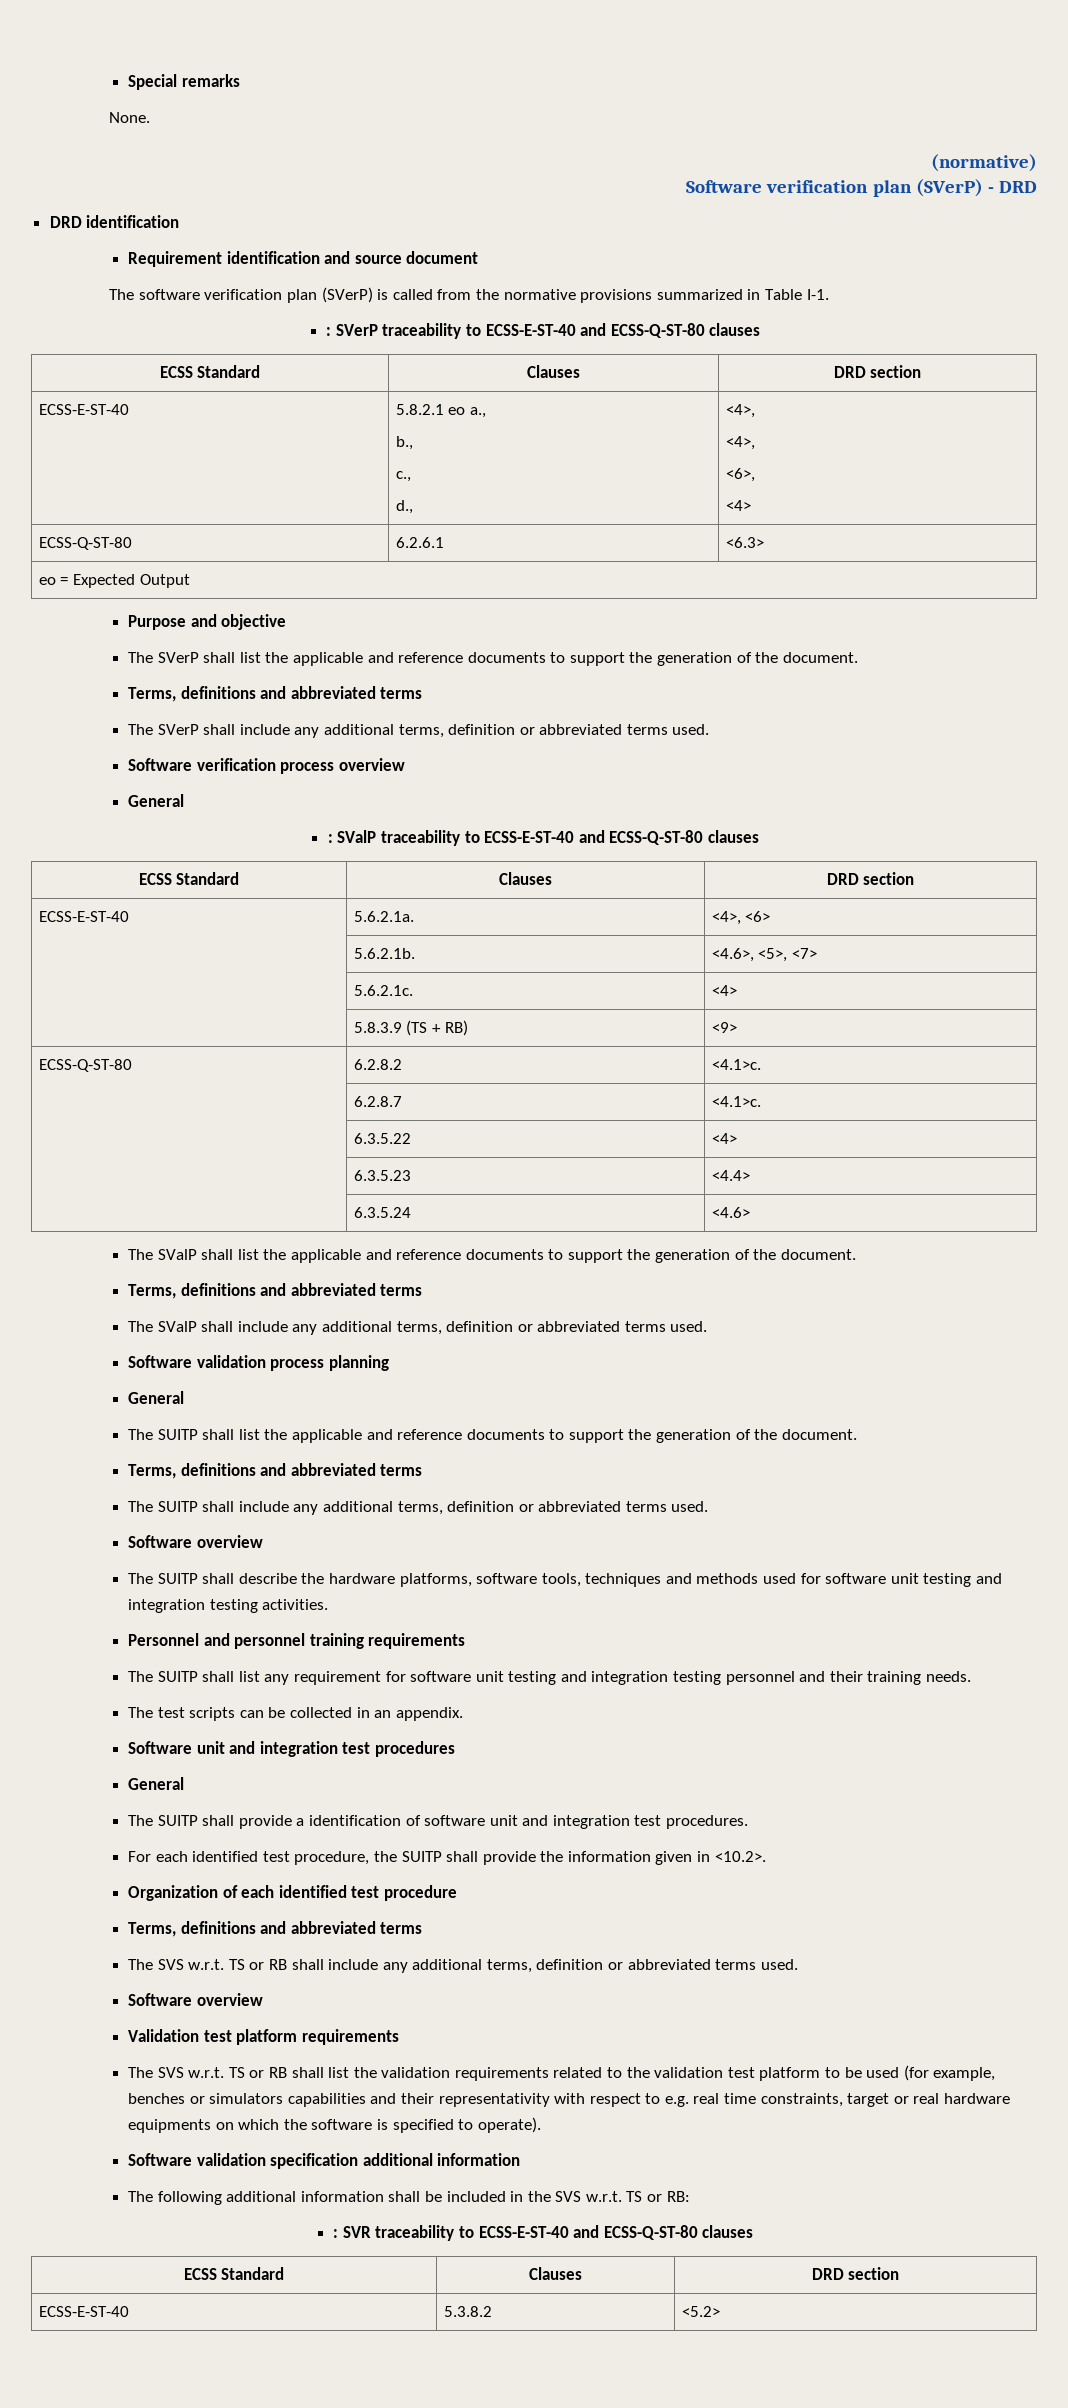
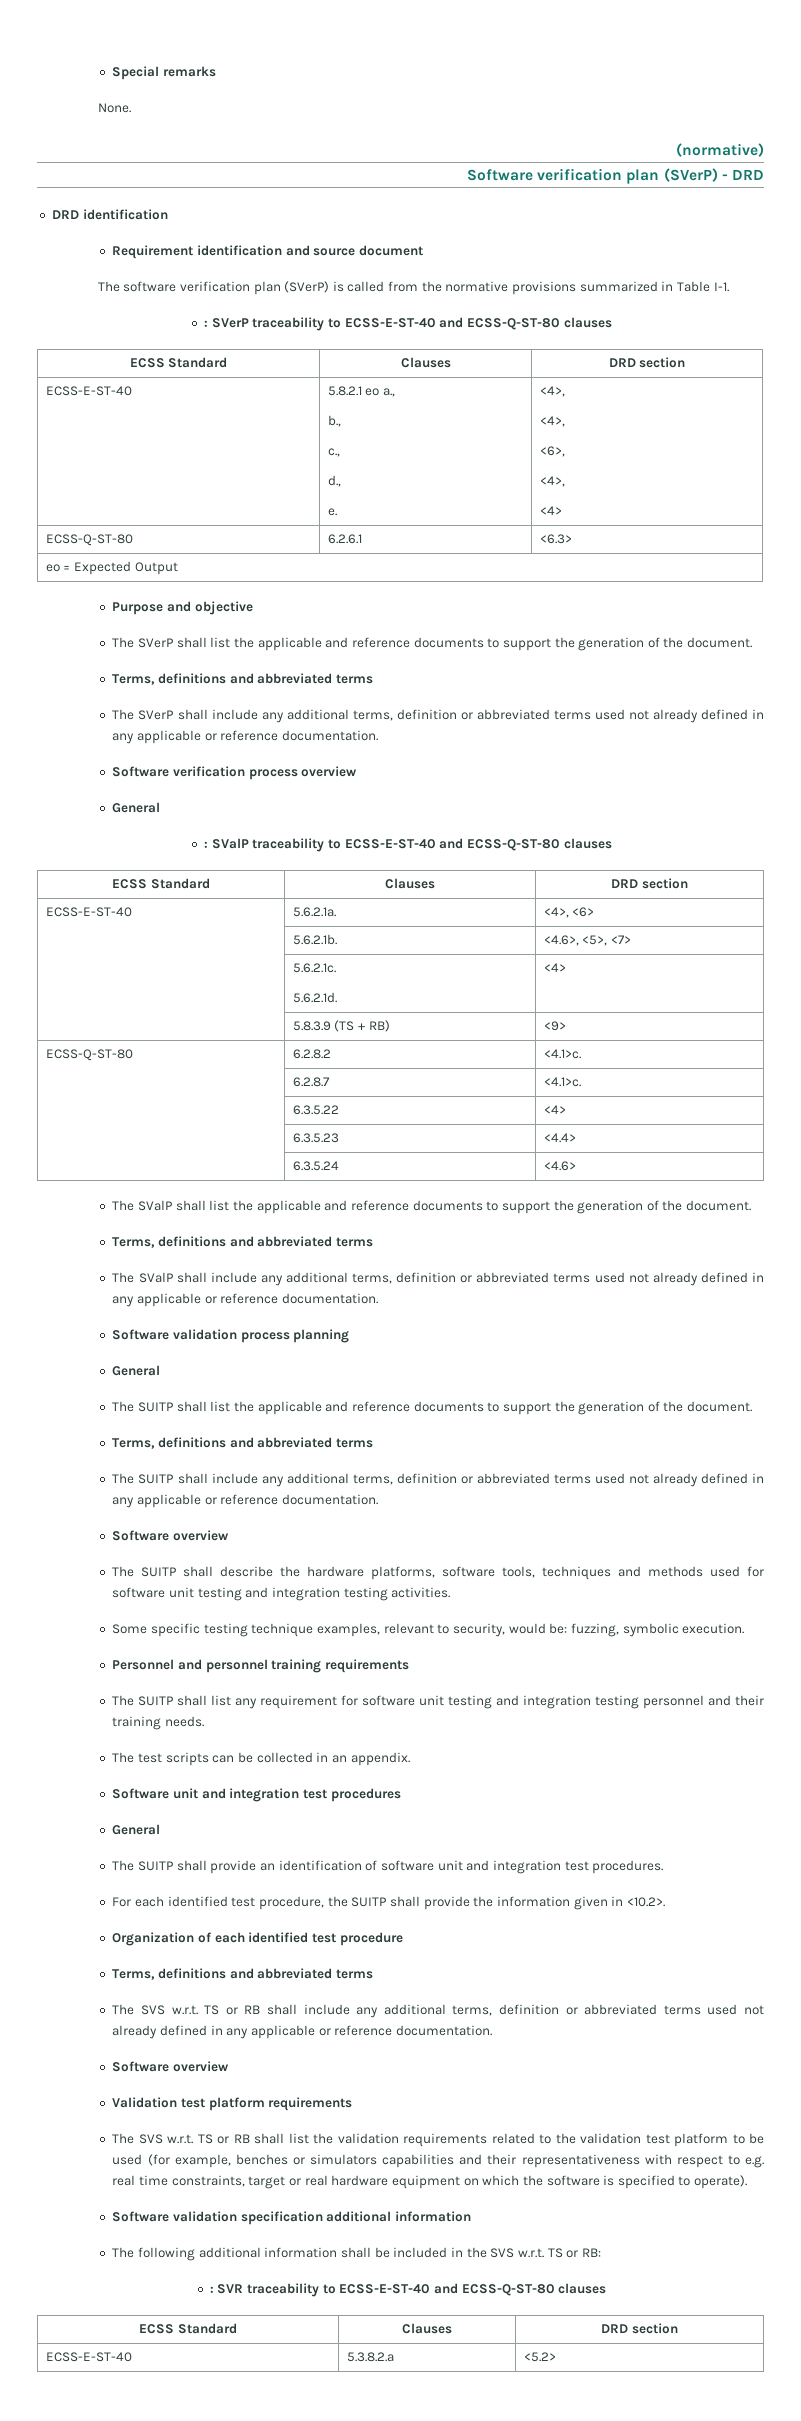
  ECSS-E-ST-40 | 5.8.2.1 eo a.,
  b.,
  c.,
- d., | <4>,
+ d.,
+ e. | <4>,
  <4>,
  <6>,
+ <4>,
- The SVerP shall include any additional terms, definition or abbreviated terms used.
+ The SVerP shall include any additional terms, definition or abbreviated terms used not already defined in any applicable or reference documentation.
- | 5.6.2.1c. | <4>
+ | 5.6.2.1c.
+ 5.6.2.1d. | <4>
- The SValP shall include any additional terms, definition or abbreviated terms used.
+ The SValP shall include any additional terms, definition or abbreviated terms used not already defined in any applicable or reference documentation.
- The SUITP shall include any additional terms, definition or abbreviated terms used.
+ The SUITP shall include any additional terms, definition or abbreviated terms used not already defined in any applicable or reference documentation.
+ Some specific testing technique examples, relevant to security, would be: fuzzing, symbolic execution.
- The SUITP shall provide a identification of software unit and integration test procedures.
+ The SUITP shall provide an identification of software unit and integration test procedures.
- The SVS w.r.t. TS or RB shall include any additional terms, definition or abbreviated terms used.
+ The SVS w.r.t. TS or RB shall include any additional terms, definition or abbreviated terms used not already defined in any applicable or reference documentation.
- The SVS w.r.t. TS or RB shall list the validation requirements related to the validation test platform to be used (for example, benches or simulators capabilities and their representativity with respect to e.g. real time constraints, target or real hardware equipments on which the software is specified to operate).
+ The SVS w.r.t. TS or RB shall list the validation requirements related to the validation test platform to be used (for example, benches or simulators capabilities and their representativeness with respect to e.g. real time constraints, target or real hardware equipment on which the software is specified to operate).
- ECSS-E-ST-40 | 5.3.8.2 | <5.2>
+ ECSS-E-ST-40 | 5.3.8.2.a | <5.2>

